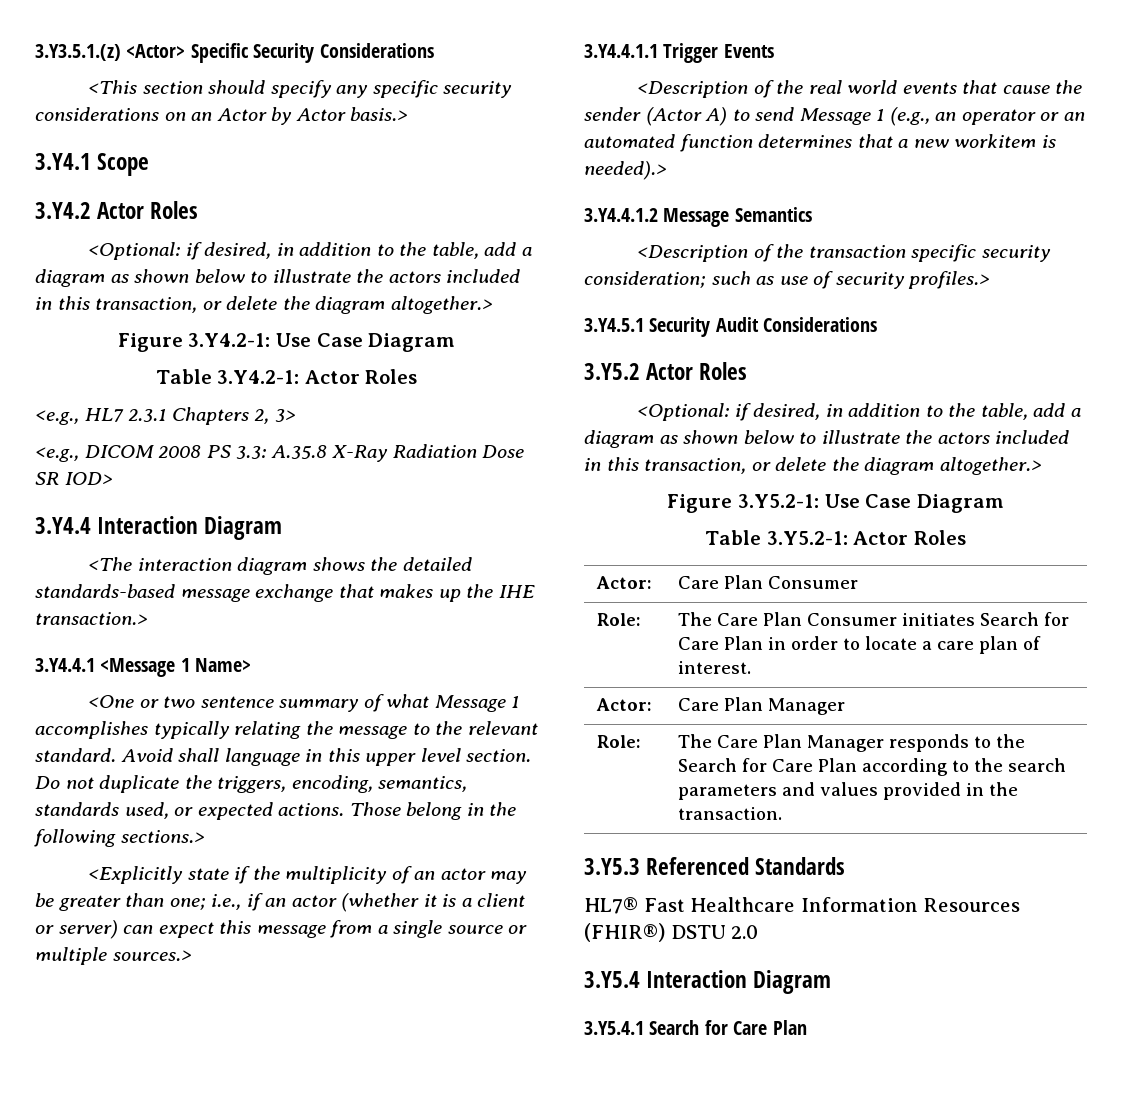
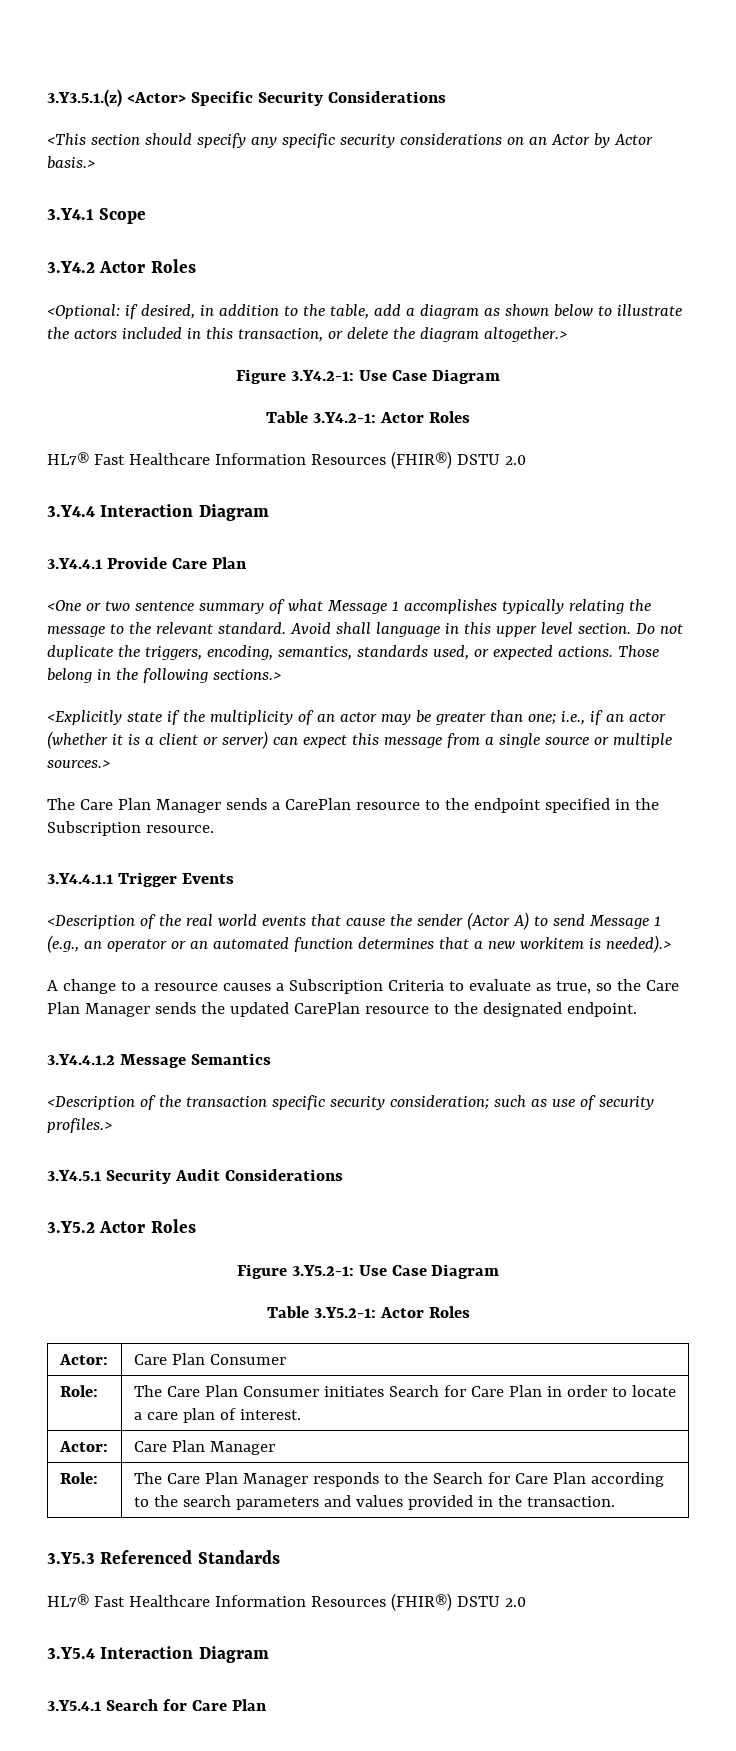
  Table 3.Y4.2-1: Actor Roles
- <e.g., HL7 2.3.1 Chapters 2, 3>
- <e.g., DICOM 2008 PS 3.3: A.35.8 X-Ray Radiation Dose SR IOD>
+ HL7® Fast Healthcare Information Resources (FHIR®) DSTU 2.0
  3.Y4.4 Interaction Diagram
- <The interaction diagram shows the detailed standards-based message exchange that makes up the IHE transaction.>
- 3.Y4.4.1 <Message 1 Name>
+ 3.Y4.4.1 Provide Care Plan
+ The Care Plan Manager sends a CarePlan resource to the endpoint specified in the Subscription resource.
+ A change to a resource causes a Subscription Criteria to evaluate as true, so the Care Plan Manager sends the updated CarePlan resource to the designated endpoint.
  3.Y5.2 Actor Roles
- <Optional: if desired, in addition to the table, add a diagram as shown below to illustrate the actors included in this transaction, or delete the diagram altogether.>

